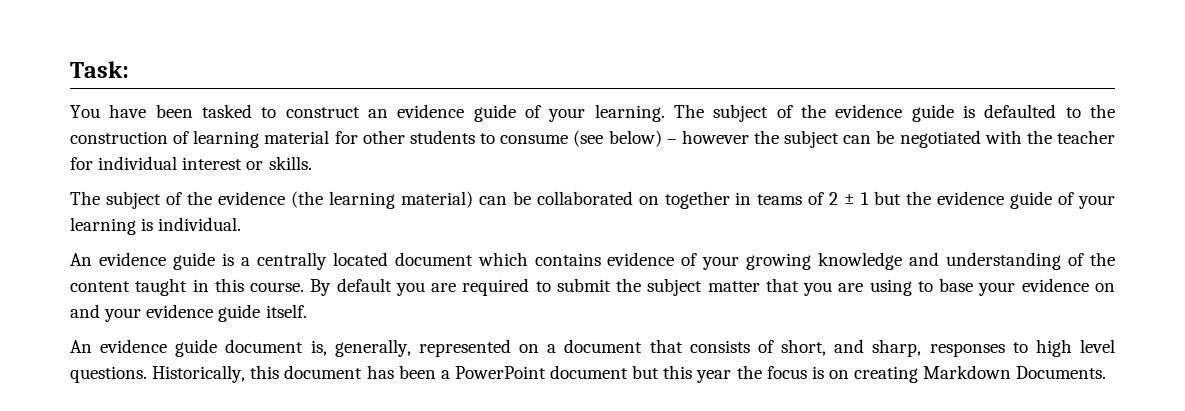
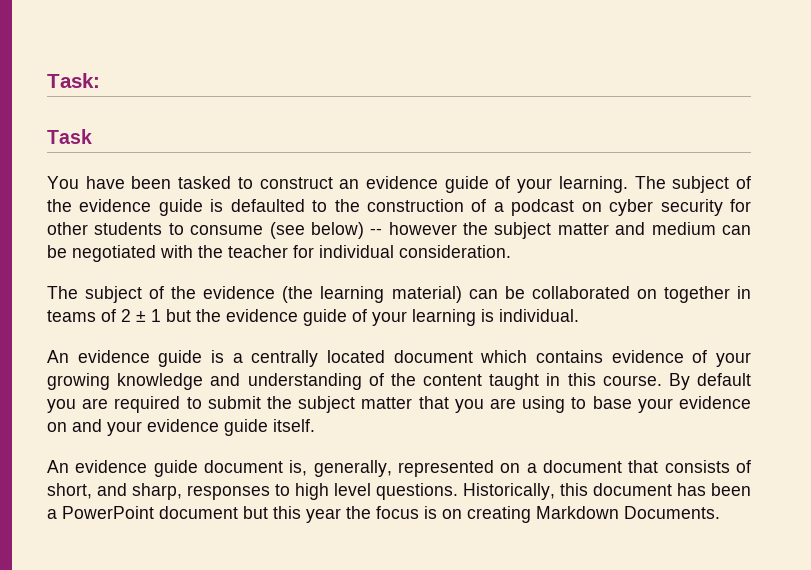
+ Task
- The subject of the evidence guide is defaulted to the construction of learning material for other students to consume (see below) – however the subject can be negotiated with the teacher for individual interest or skills.
+ The subject of the evidence guide is defaulted to the construction of a podcast on cyber security for other students to consume (see below) -- however the subject matter and medium can be negotiated with the teacher for individual consideration.

